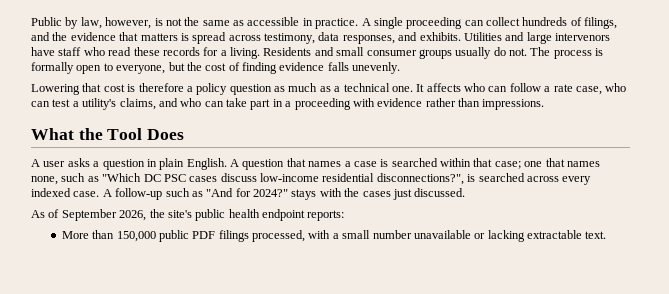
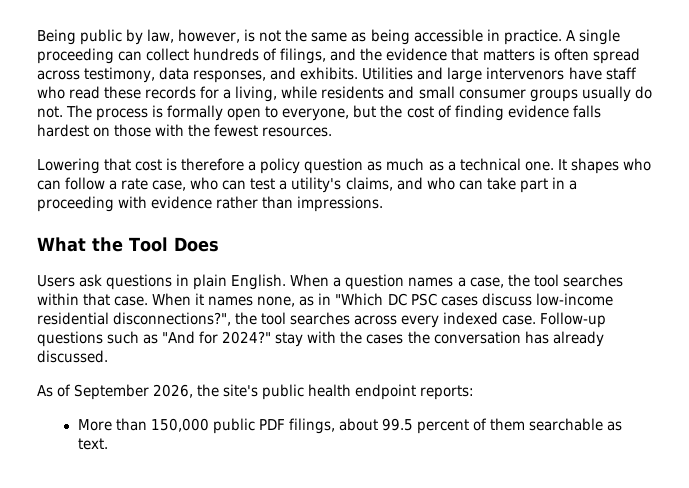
- Public by law, however, is not the same as accessible in practice.
+ Being public by law, however, is not the same as being accessible in practice.
- A single proceeding can collect hundreds of filings, and the evidence that matters is spread across testimony, data responses, and exhibits.
+ A single proceeding can collect hundreds of filings, and the evidence that matters is often spread across testimony, data responses, and exhibits.
- Utilities and large intervenors have staff who read these records for a living. Residents and small consumer groups usually do not.
+ Utilities and large intervenors have staff who read these records for a living, while residents and small consumer groups usually do not.
- The process is formally open to everyone, but the cost of finding evidence falls unevenly.
+ The process is formally open to everyone, but the cost of finding evidence falls hardest on those with the fewest resources.
- It affects who can follow a rate case, who can test a utility's claims, and who can take part in a proceeding with evidence rather than impressions.
+ It shapes who can follow a rate case, who can test a utility's claims, and who can take part in a proceeding with evidence rather than impressions.
- A user asks a question in plain English. A question that names a case is searched within that case; one that names none, such as "Which DC PSC cases discuss low-income residential disconnections?", is searched across every indexed case.
+ Users ask questions in plain English. When a question names a case, the tool searches within that case. When it names none, as in "Which DC PSC cases discuss low-income residential disconnections?", the tool searches across every indexed case.
- A follow-up such as "And for 2024?" stays with the cases just discussed.
+ Follow-up questions such as "And for 2024?" stay with the cases the conversation has already discussed.
- More than 150,000 public PDF filings processed, with a small number unavailable or lacking extractable text.
+ More than 150,000 public PDF filings, about 99.5 percent of them searchable as text.

